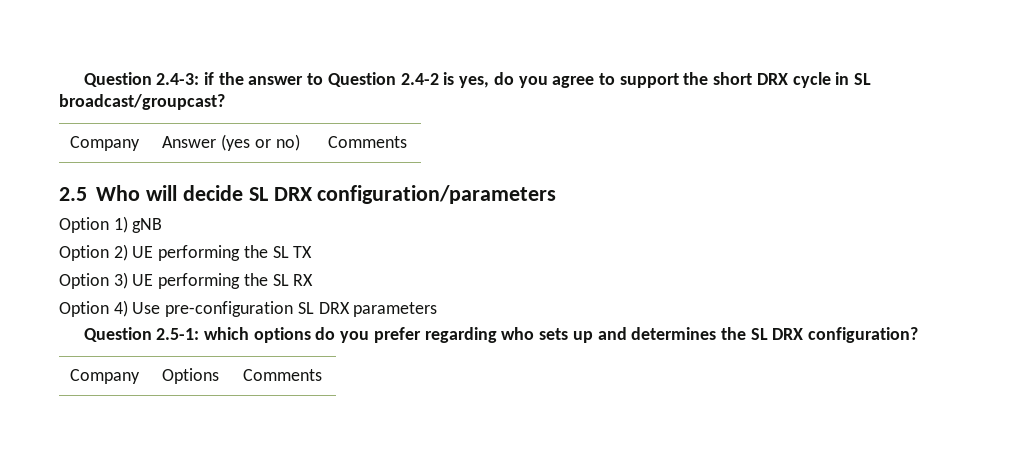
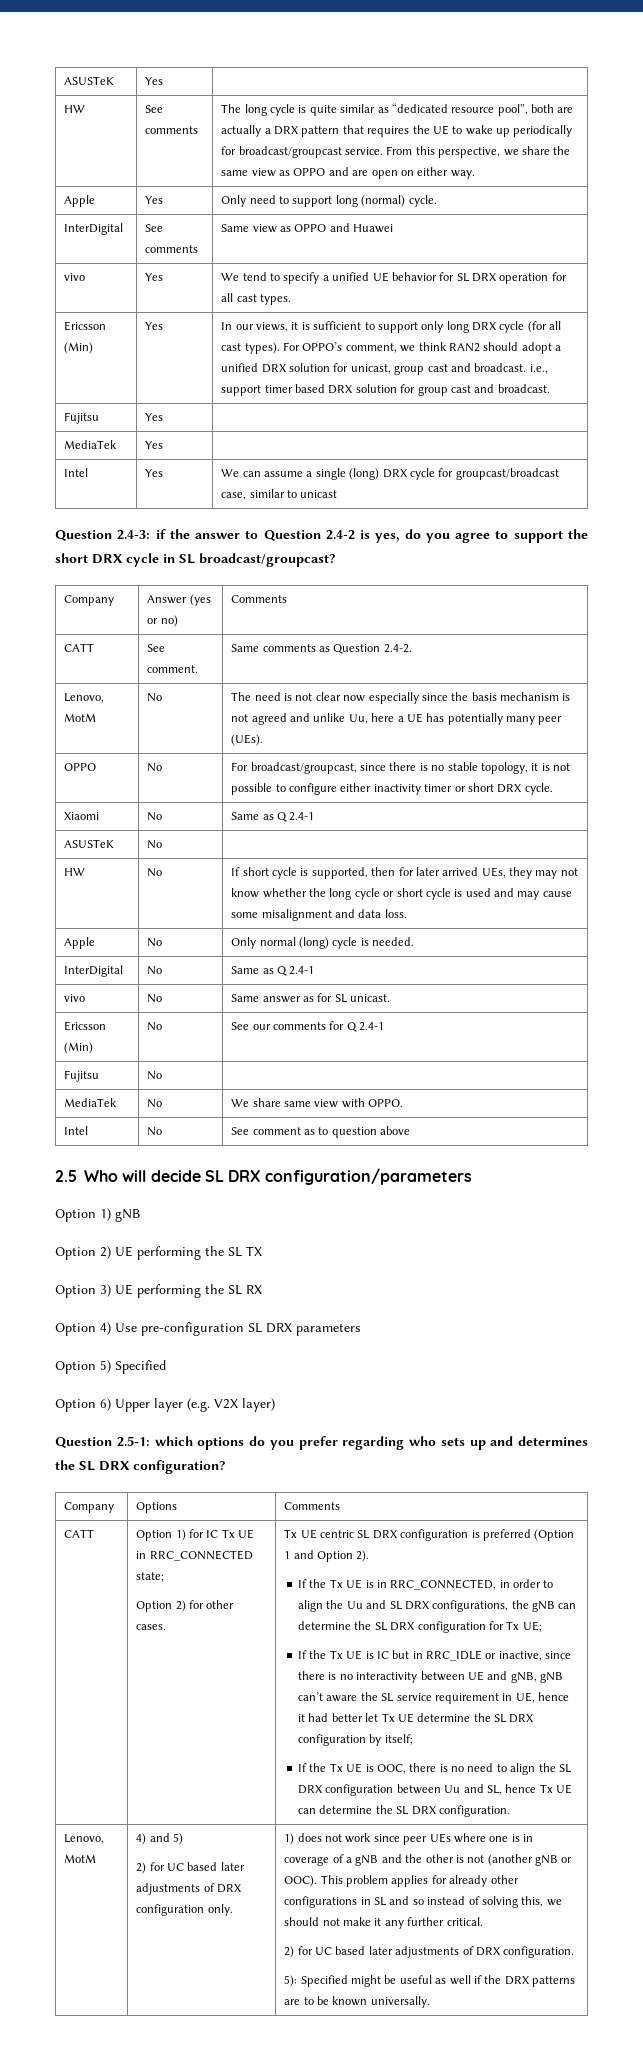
+ ASUSTeK | Yes |
+ HW | See comments | The long cycle is quite similar as “dedicated resource pool”, both are actually a DRX pattern that requires the UE to wake up periodically for broadcast/groupcast service. From this perspective, we share the same view as OPPO and are open on either way.
+ Apple | Yes | Only need to support long (normal) cycle.
+ InterDigital | See comments | Same view as OPPO and Huawei
+ vivo | Yes | We tend to specify a unified UE behavior for SL DRX operation for all cast types.
+ Ericsson (Min) | Yes | In our views, it is sufficient to support only long DRX cycle (for all cast types). For OPPO’s comment, we think RAN2 should adopt a unified DRX solution for unicast, group cast and broadcast. i.e., support timer based DRX solution for group cast and broadcast.
+ Fujitsu | Yes |
+ MediaTek | Yes |
+ Intel | Yes | We can assume a single (long) DRX cycle for groupcast/broadcast case, similar to unicast
+ CATT | See comment. | Same comments as Question 2.4-2.
+ Lenovo, MotM | No | The need is not clear now especially since the basis mechanism is not agreed and unlike Uu, here a UE has potentially many peer (UEs).
+ OPPO | No | For broadcast/groupcast, since there is no stable topology, it is not possible to configure either inactivity timer or short DRX cycle.
+ Xiaomi | No | Same as Q 2.4-1
+ ASUSTeK | No |
+ HW | No | If short cycle is supported, then for later arrived UEs, they may not know whether the long cycle or short cycle is used and may cause some misalignment and data loss.
+ Apple | No | Only normal (long) cycle is needed.
+ InterDigital | No | Same as Q 2.4-1
+ vivo | No | Same answer as for SL unicast.
+ Ericsson (Min) | No | See our comments for Q 2.4-1
+ Fujitsu | No |
+ MediaTek | No | We share same view with OPPO.
+ Intel | No | See comment as to question above
+ Option 5) Specified
+ Option 6) Upper layer (e.g. V2X layer)
+ CATT | Option 1) for IC Tx UE in RRC_CONNECTED state;
+ Option 2) for other cases. | Tx UE centric SL DRX configuration is preferred (Option 1 and Option 2).
+ If the Tx UE is in RRC_CONNECTED, in order to align the Uu and SL DRX configurations, the gNB can determine the SL DRX configuration for Tx UE;
+ If the Tx UE is IC but in RRC_IDLE or inactive, since there is no interactivity between UE and gNB, gNB can’t aware the SL service requirement in UE, hence it had better let Tx UE determine the SL DRX configuration by itself;
+ If the Tx UE is OOC, there is no need to align the SL DRX configuration between Uu and SL, hence Tx UE can determine the SL DRX configuration.
+ Lenovo, MotM | 4) and 5)
+ 2) for UC based later adjustments of DRX configuration only. | 1) does not work since peer UEs where one is in coverage of a gNB and the other is not (another gNB or OOC). This problem applies for already other configurations in SL and so instead of solving this, we should not make it any further critical.
+ 2) for UC based later adjustments of DRX configuration.
+ 5): Specified might be useful as well if the DRX patterns are to be known universally.

